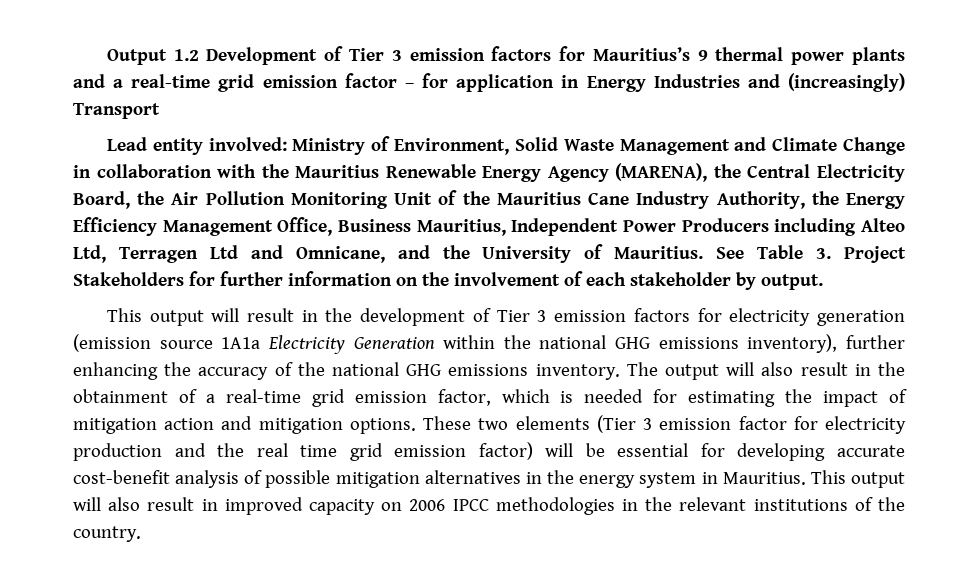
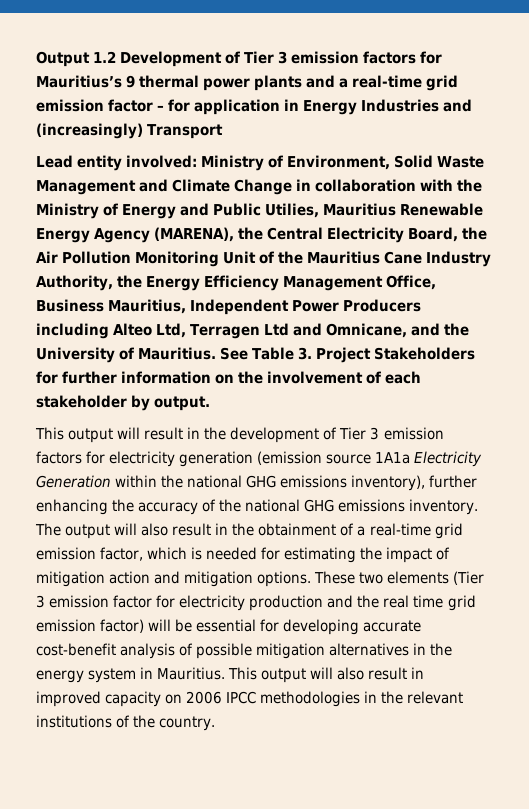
- Lead entity involved: Ministry of Environment, Solid Waste Management and Climate Change in collaboration with the Mauritius Renewable Energy Agency (MARENA), the Central Electricity Board, the Air Pollution Monitoring Unit of the Mauritius Cane Industry Authority, the Energy Efficiency Management Office, Business Mauritius, Independent Power Producers including Alteo Ltd, Terragen Ltd and Omnicane, and the University of Mauritius.
+ Lead entity involved: Ministry of Environment, Solid Waste Management and Climate Change in collaboration with the Ministry of Energy and Public Utilies, Mauritius Renewable Energy Agency (MARENA), the Central Electricity Board, the Air Pollution Monitoring Unit of the Mauritius Cane Industry Authority, the Energy Efficiency Management Office, Business Mauritius, Independent Power Producers including Alteo Ltd, Terragen Ltd and Omnicane, and the University of Mauritius.

